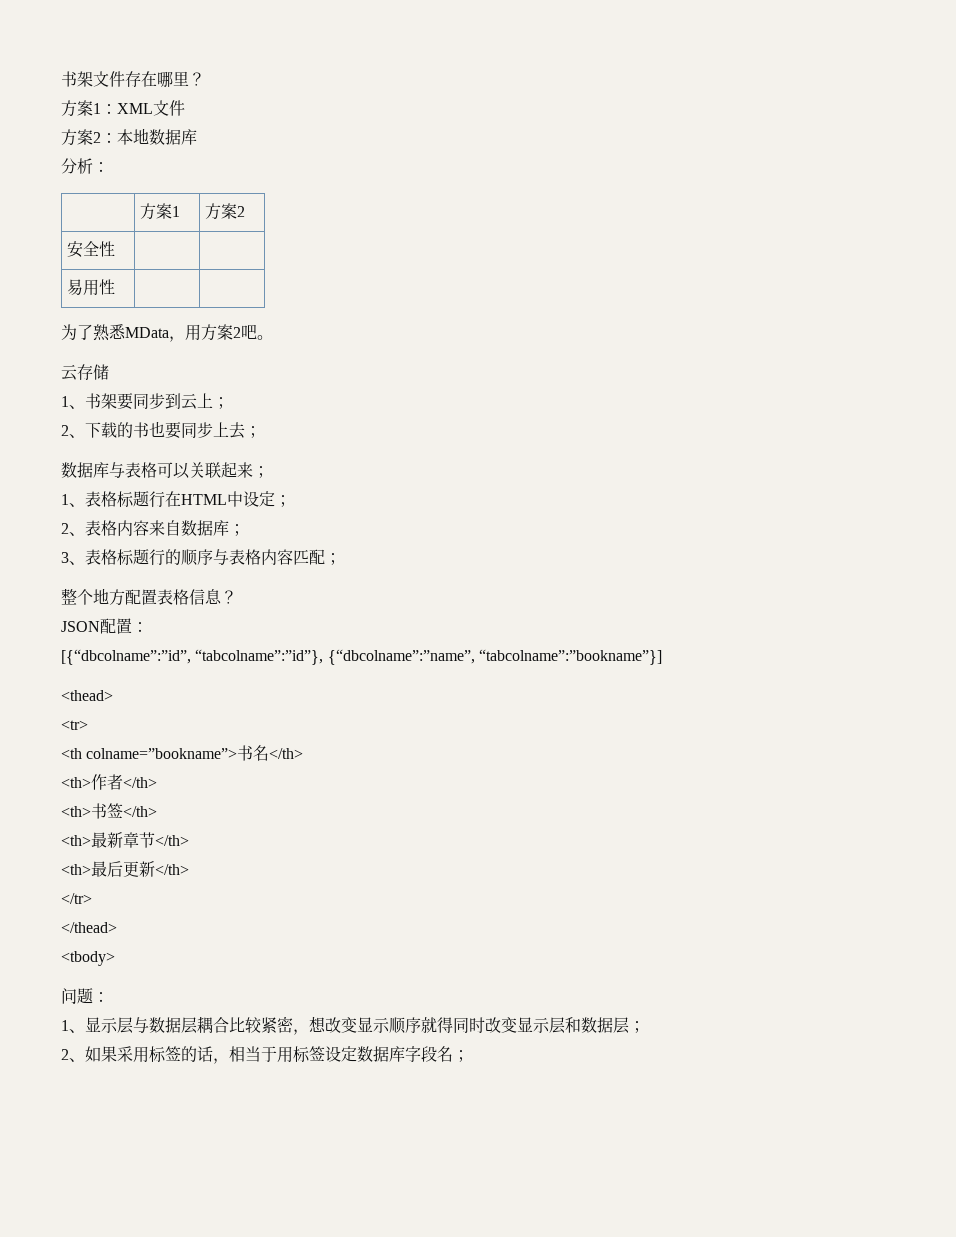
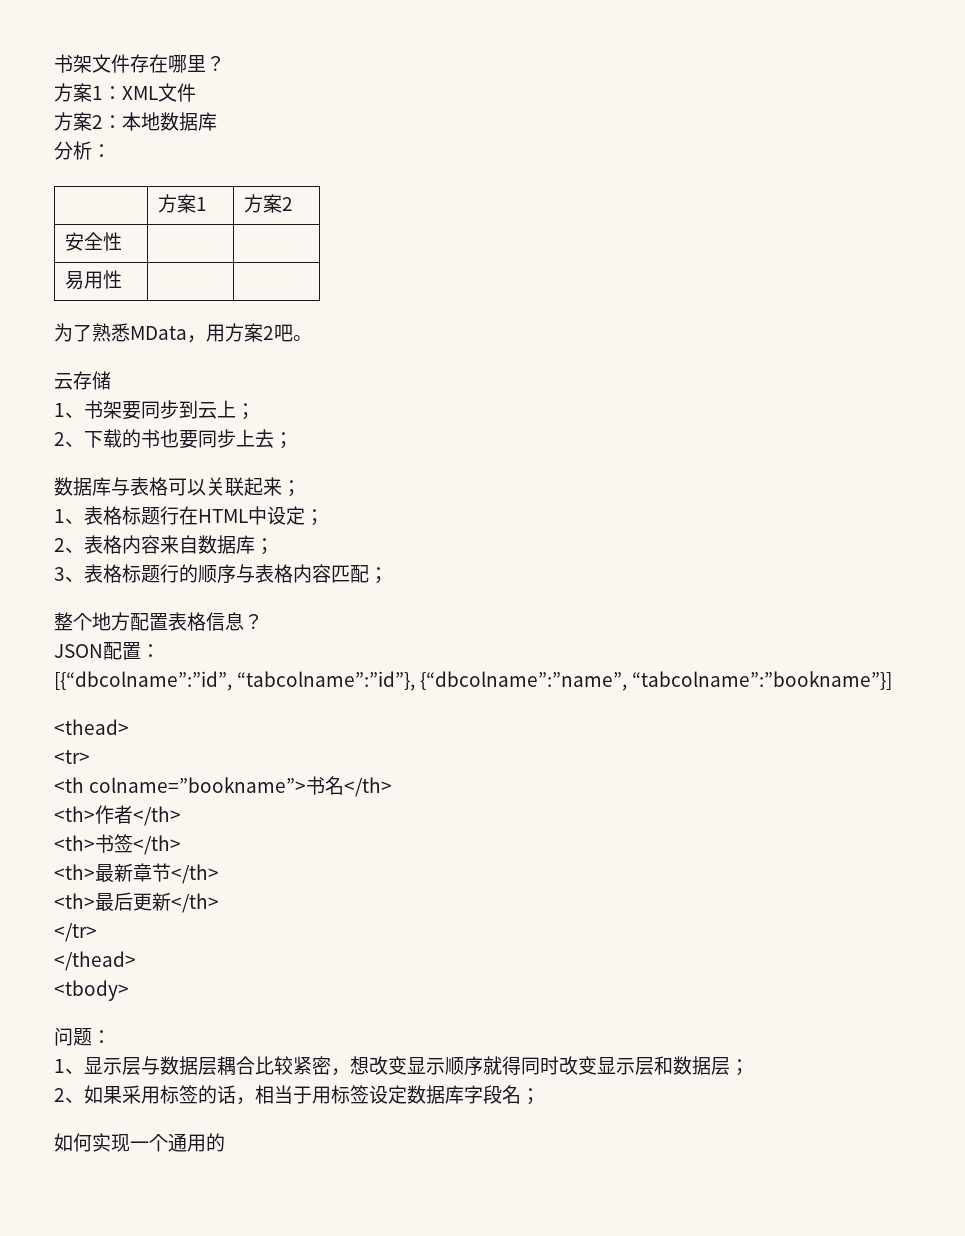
+ 如何实现一个通用的

